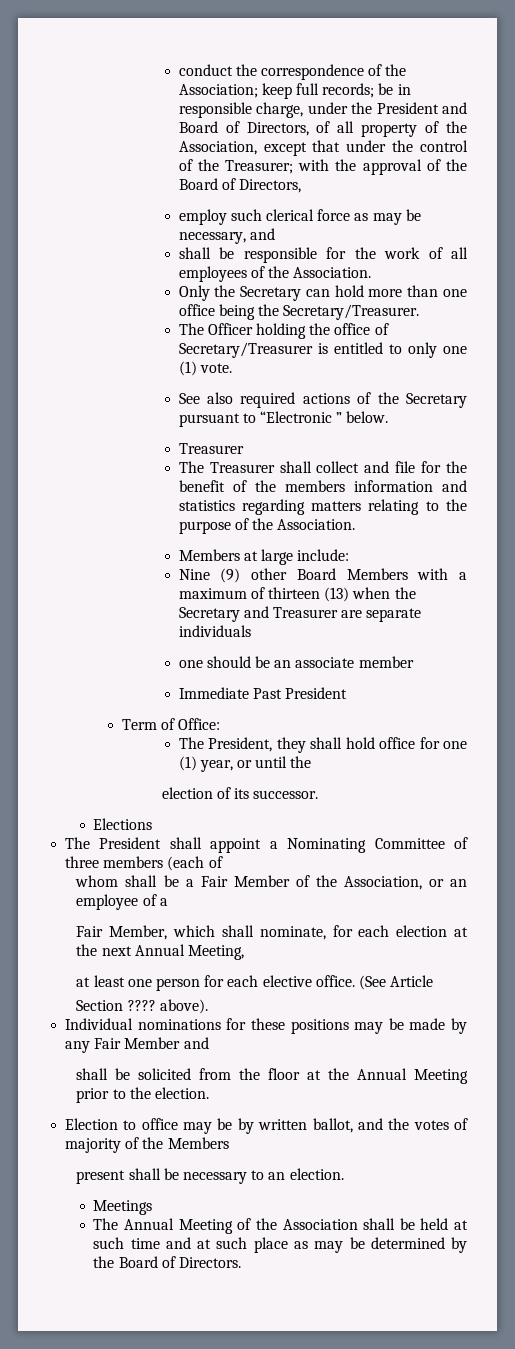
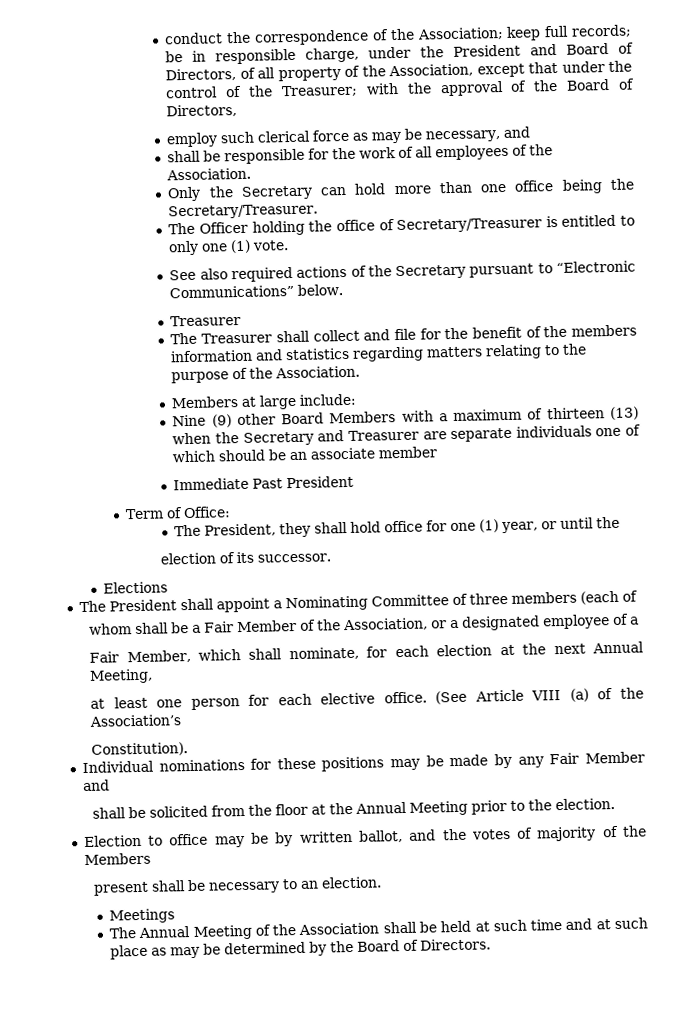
- See also required actions of the Secretary pursuant to “Electronic ” below.
+ See also required actions of the Secretary pursuant to “Electronic Communications” below.
- Nine (9) other Board Members with a maximum of thirteen (13) when the Secretary and Treasurer are separate individuals
- one should be an associate member
+ Nine (9) other Board Members with a maximum of thirteen (13) when the Secretary and Treasurer are separate individuals one of which should be an associate member
- whom shall be a Fair Member of the Association, or an employee of a
+ whom shall be a Fair Member of the Association, or a designated employee of a
- (See Article
- Section ???? above).
+ (See Article VIII (a) of the Association’s
+ Constitution).

